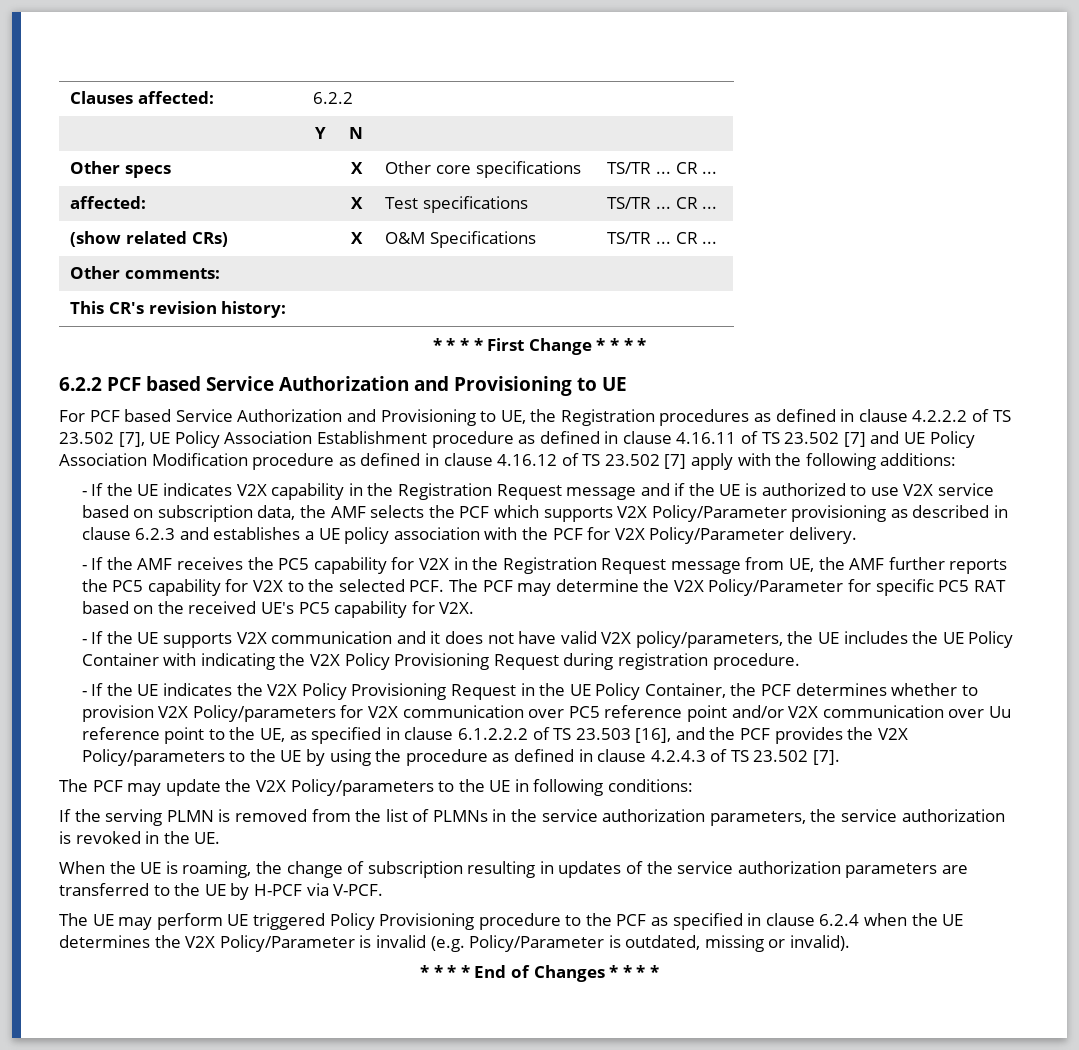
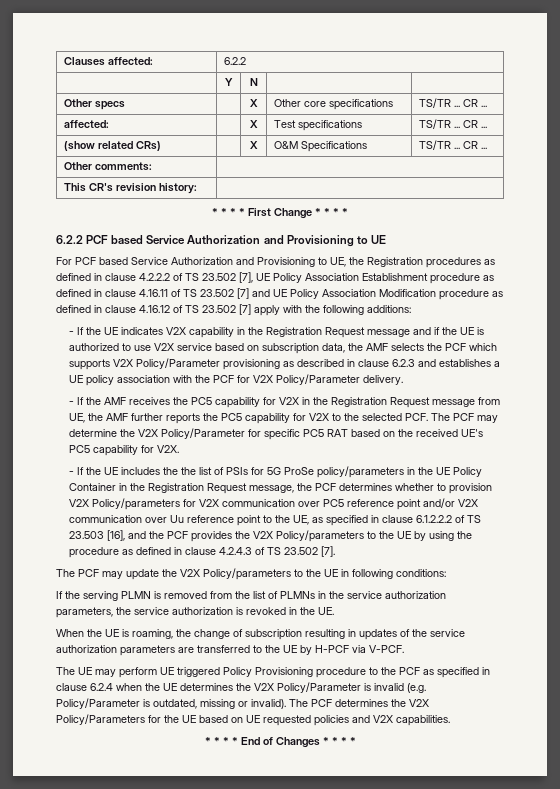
- - If the UE supports V2X communication and it does not have valid V2X policy/parameters, the UE includes the UE Policy Container with indicating the V2X Policy Provisioning Request during registration procedure.
- - If the UE indicates the V2X Policy Provisioning Request in the UE Policy Container, the PCF determines whether to provision V2X Policy/parameters for V2X communication over PC5 reference point and/or V2X communication over Uu reference point to the UE, as specified in clause 6.1.2.2.2 of TS 23.503 [16], and the PCF provides the V2X Policy/parameters to the UE by using the procedure as defined in clause 4.2.4.3 of TS 23.502 [7].
+ - If the UE includes the the list of PSIs for 5G ProSe policy/parameters in the UE Policy Container in the Registration Request message, the PCF determines whether to provision V2X Policy/parameters for V2X communication over PC5 reference point and/or V2X communication over Uu reference point to the UE, as specified in clause 6.1.2.2.2 of TS 23.503 [16], and the PCF provides the V2X Policy/parameters to the UE by using the procedure as defined in clause 4.2.4.3 of TS 23.502 [7].
+ The PCF determines the V2X Policy/Parameters for the UE based on UE requested policies and V2X capabilities.

